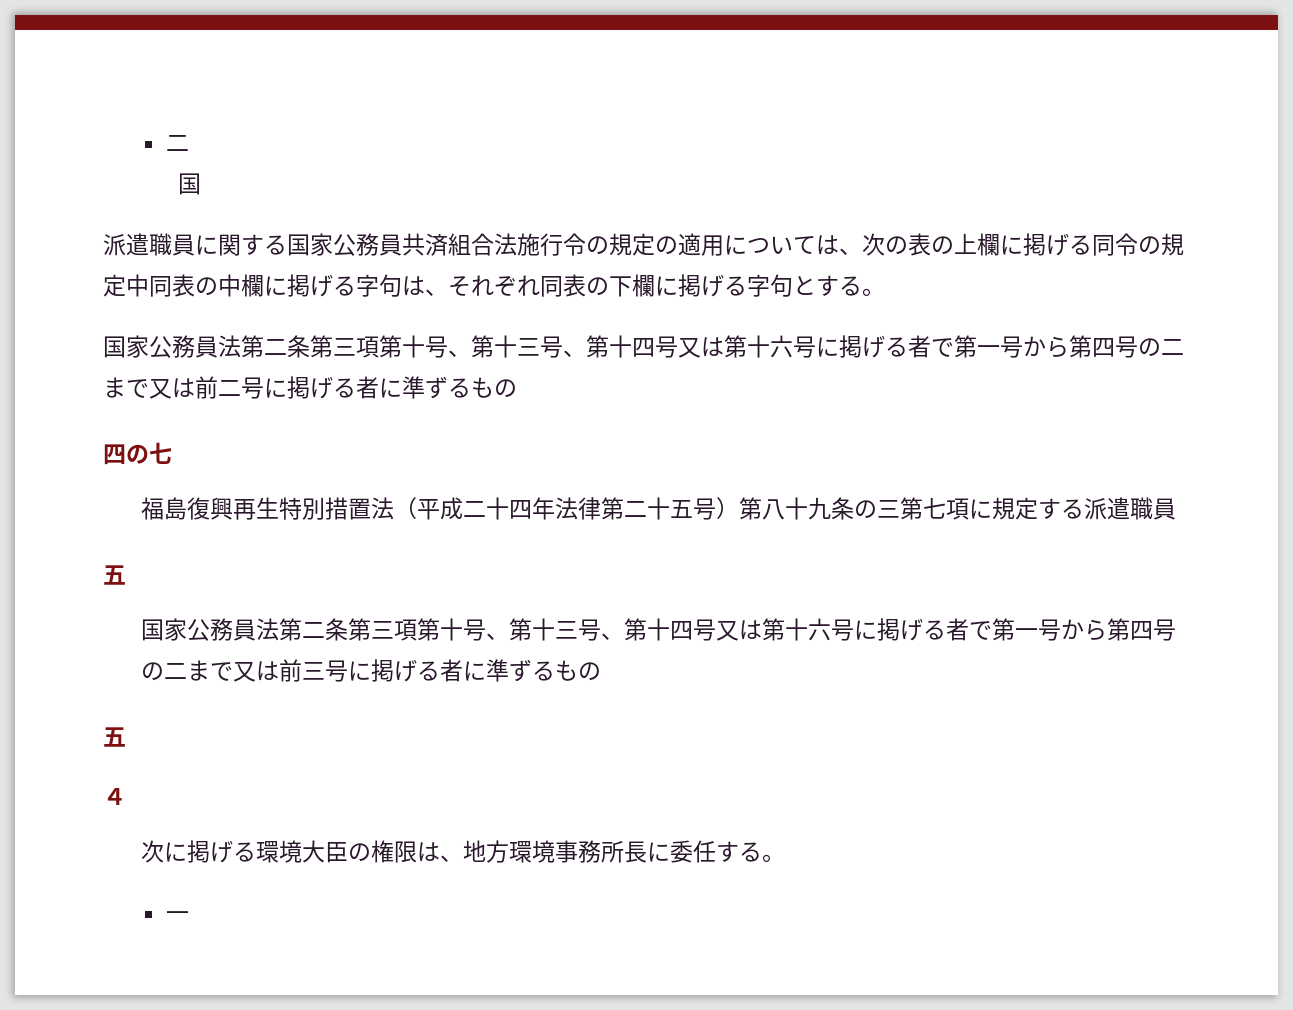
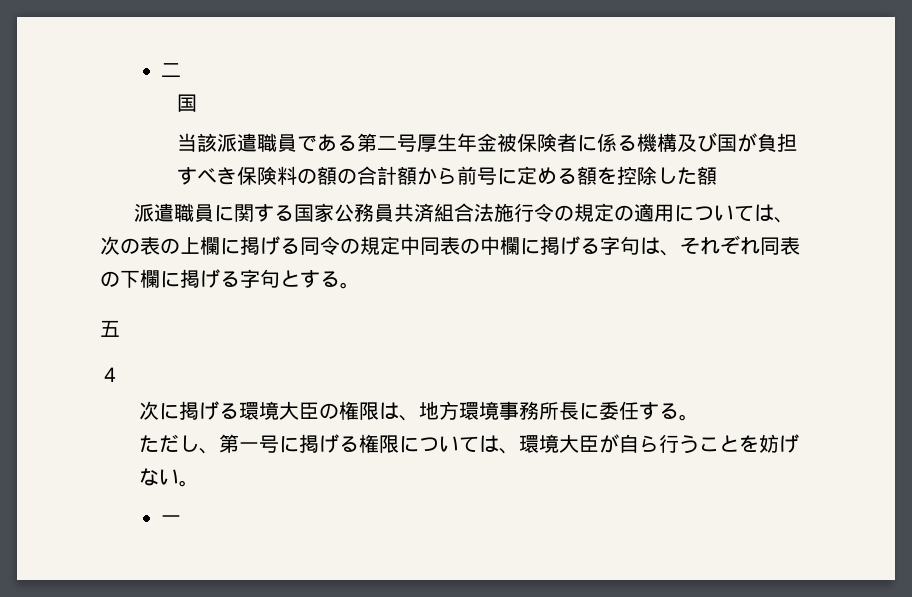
+ 当該派遣職員である第二号厚生年金被保険者に係る機構及び国が負担すべき保険料の額の合計額から前号に定める額を控除した額
- 国家公務員法第二条第三項第十号、第十三号、第十四号又は第十六号に掲げる者で第一号から第四号の二まで又は前二号に掲げる者に準ずるもの
- 四の七
- 福島復興再生特別措置法（平成二十四年法律第二十五号）第八十九条の三第七項に規定する派遣職員
- 五
- 国家公務員法第二条第三項第十号、第十三号、第十四号又は第十六号に掲げる者で第一号から第四号の二まで又は前三号に掲げる者に準ずるもの
+ ただし、第一号に掲げる権限については、環境大臣が自ら行うことを妨げない。

